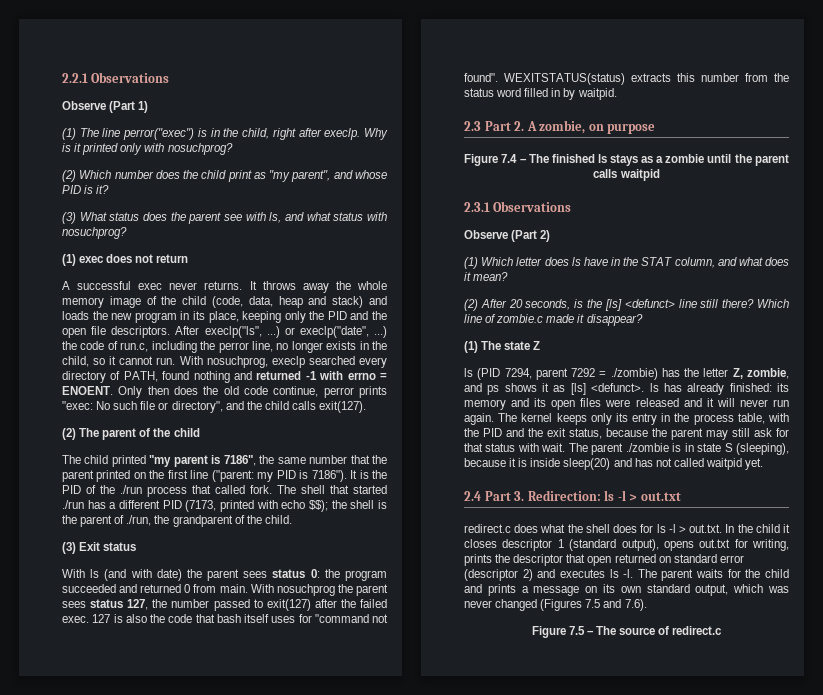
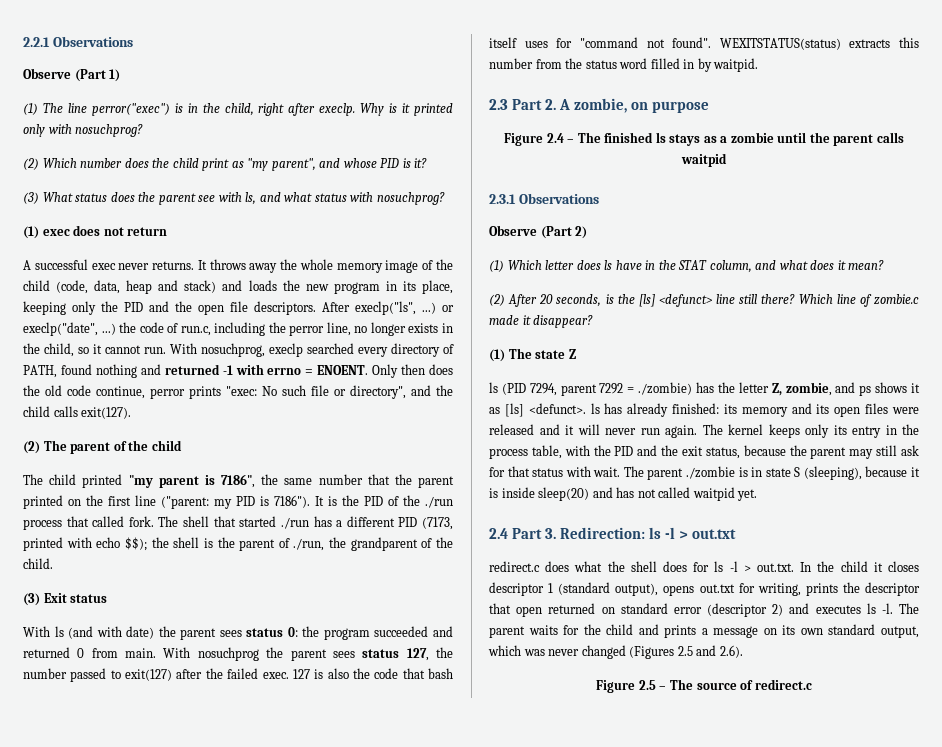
- Figure 7.4 – The finished ls stays as a zombie until the parent calls waitpid
+ Figure 2.4 – The finished ls stays as a zombie until the parent calls waitpid
- The parent waits for the child and prints a message on its own standard output, which was never changed (Figures 7.5 and 7.6).
- Figure 7.5 – The source of redirect.c
+ The parent waits for the child and prints a message on its own standard output, which was never changed (Figures 2.5 and 2.6).
+ Figure 2.5 – The source of redirect.c

